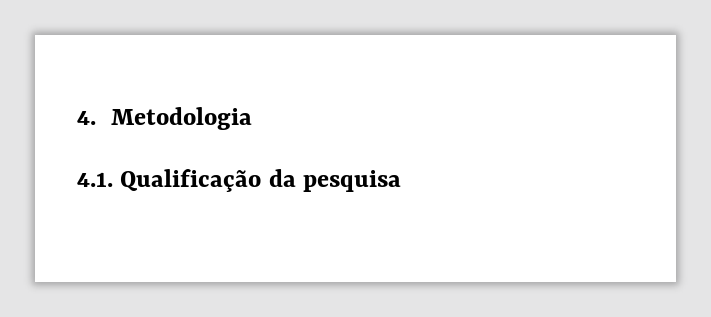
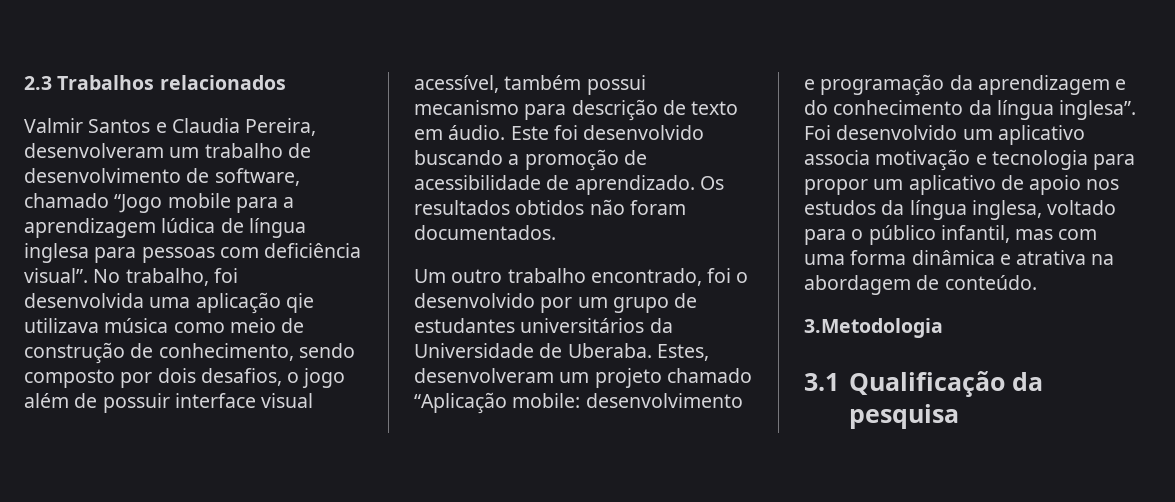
- 4. Metodologia
- 4.1. Qualificação da pesquisa
+ 2.3 Trabalhos relacionados
+ Valmir Santos e Claudia Pereira, desenvolveram um trabalho de desenvolvimento de software, chamado “Jogo mobile para a aprendizagem lúdica de língua inglesa para pessoas com deficiência visual”. No trabalho, foi desenvolvida uma aplicação qie utilizava música como meio de construção de conhecimento, sendo composto por dois desafios, o jogo além de possuir interface visual acessível, também possui mecanismo para descrição de texto em áudio. Este foi desenvolvido buscando a promoção de acessibilidade de aprendizado. Os resultados obtidos não foram documentados.
+ Um outro trabalho encontrado, foi o desenvolvido por um grupo de estudantes universitários da Universidade de Uberaba. Estes, desenvolveram um projeto chamado “Aplicação mobile: desenvolvimento e programação da aprendizagem e do conhecimento da língua inglesa”. Foi desenvolvido um aplicativo associa motivação e tecnologia para propor um aplicativo de apoio nos estudos da língua inglesa, voltado para o público infantil, mas com uma forma dinâmica e atrativa na abordagem de conteúdo.
+ 3.Metodologia
+ 3.1 Qualificação da pesquisa

